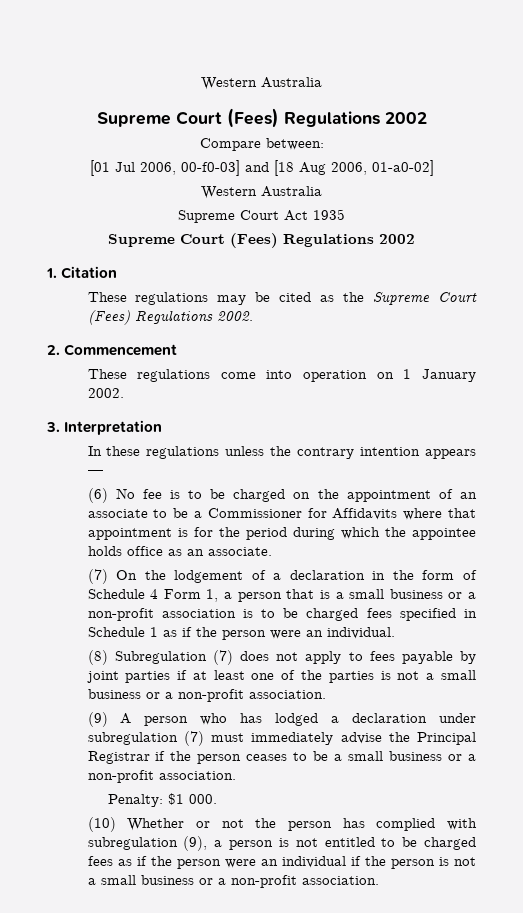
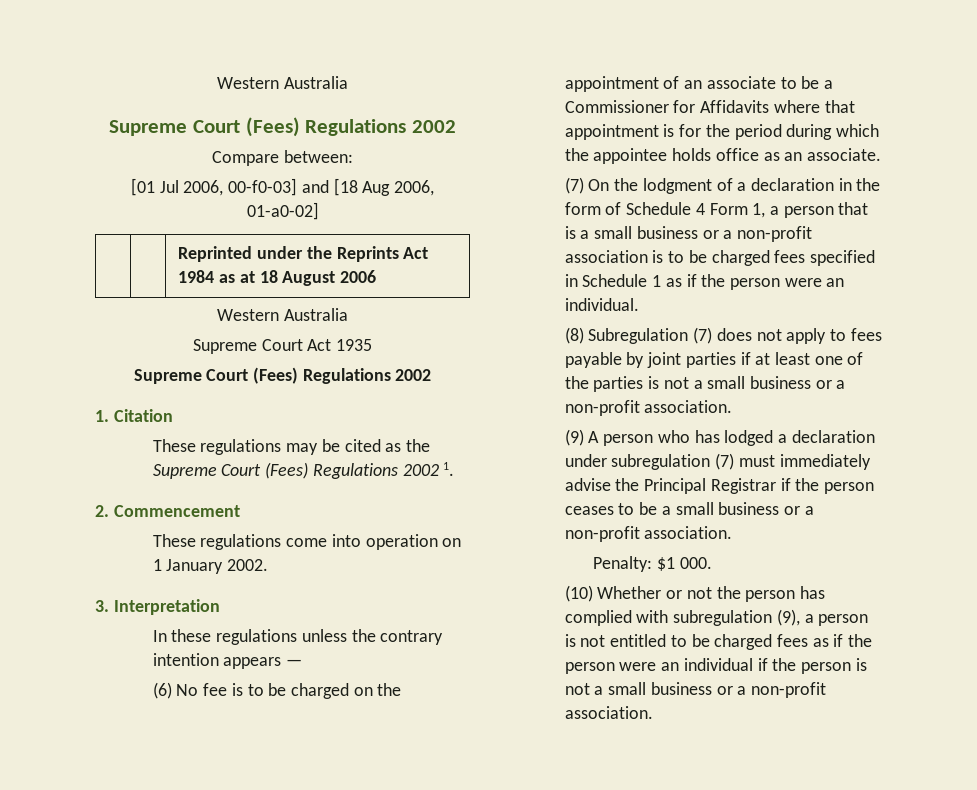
+ | | Reprinted under the Reprints Act 1984 as at 18 August 2006
- These regulations may be cited as the Supreme Court (Fees) Regulations 2002.
+ These regulations may be cited as the Supreme Court (Fees) Regulations 2002 1.
- (7) On the lodgement of a declaration in the form of Schedule 4 Form 1, a person that is a small business or a non-profit association is to be charged fees specified in Schedule 1 as if the person were an individual.
+ (7) On the lodgment of a declaration in the form of Schedule 4 Form 1, a person that is a small business or a non-profit association is to be charged fees specified in Schedule 1 as if the person were an individual.

